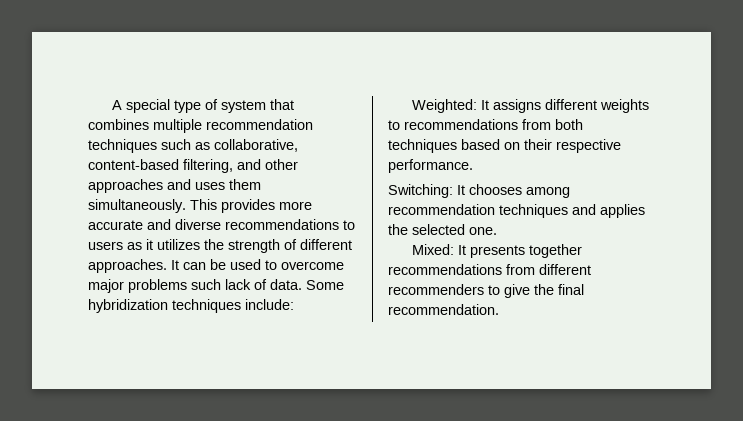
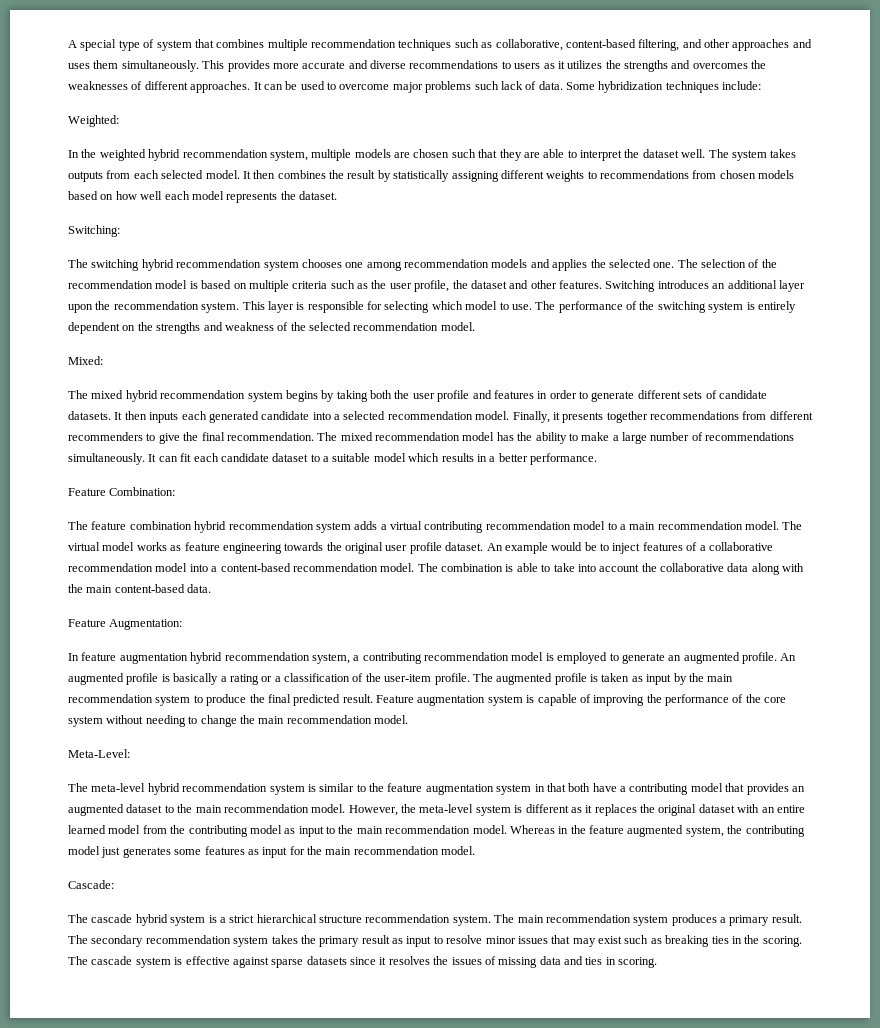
- This provides more accurate and diverse recommendations to users as it utilizes the strength of different approaches.
+ This provides more accurate and diverse recommendations to users as it utilizes the strengths and overcomes the weaknesses of different approaches.
- Weighted: It assigns different weights to recommendations from both techniques based on their respective performance.
- Switching: It chooses among recommendation techniques and applies the selected one.
- Mixed: It presents together recommendations from different recommenders to give the final recommendation.
+ Weighted:
+ In the weighted hybrid recommendation system, multiple models are chosen such that they are able to interpret the dataset well. The system takes outputs from each selected model. It then combines the result by statistically assigning different weights to recommendations from chosen models based on how well each model represents the dataset.
+ Switching:
+ The switching hybrid recommendation system chooses one among recommendation models and applies the selected one. The selection of the recommendation model is based on multiple criteria such as the user profile, the dataset and other features. Switching introduces an additional layer upon the recommendation system. This layer is responsible for selecting which model to use. The performance of the switching system is entirely dependent on the strengths and weakness of the selected recommendation model.
+ Mixed:
+ The mixed hybrid recommendation system begins by taking both the user profile and features in order to generate different sets of candidate datasets. It then inputs each generated candidate into a selected recommendation model. Finally, it presents together recommendations from different recommenders to give the final recommendation.
+ The mixed recommendation model has the ability to make a large number of recommendations simultaneously. It can fit each candidate dataset to a suitable model which results in a better performance.
+ Feature Combination:
+ The feature combination hybrid recommendation system adds a virtual contributing recommendation model to a main recommendation model. The virtual model works as feature engineering towards the original user profile dataset. An example would be to inject features of a collaborative recommendation model into a content-based recommendation model. The combination is able to take into account the collaborative data along with the main content-based data.
+ Feature Augmentation:
+ In feature augmentation hybrid recommendation system, a contributing recommendation model is employed to generate an augmented profile. An augmented profile is basically a rating or a classification of the user-item profile. The augmented profile is taken as input by the main recommendation system to produce the final predicted result. Feature augmentation system is capable of improving the performance of the core system without needing to change the main recommendation model.
+ Meta-Level:
+ The meta-level hybrid recommendation system is similar to the feature augmentation system in that both have a contributing model that provides an augmented dataset to the main recommendation model. However, the meta-level system is different as it replaces the original dataset with an entire learned model from the contributing model as input to the main recommendation model. Whereas in the feature augmented system, the contributing model just generates some features as input for the main recommendation model.
+ Cascade:
+ The cascade hybrid system is a strict hierarchical structure recommendation system. The main recommendation system produces a primary result. The secondary recommendation system takes the primary result as input to resolve minor issues that may exist such as breaking ties in the scoring. The cascade system is effective against sparse datasets since it resolves the issues of missing data and ties in scoring.

